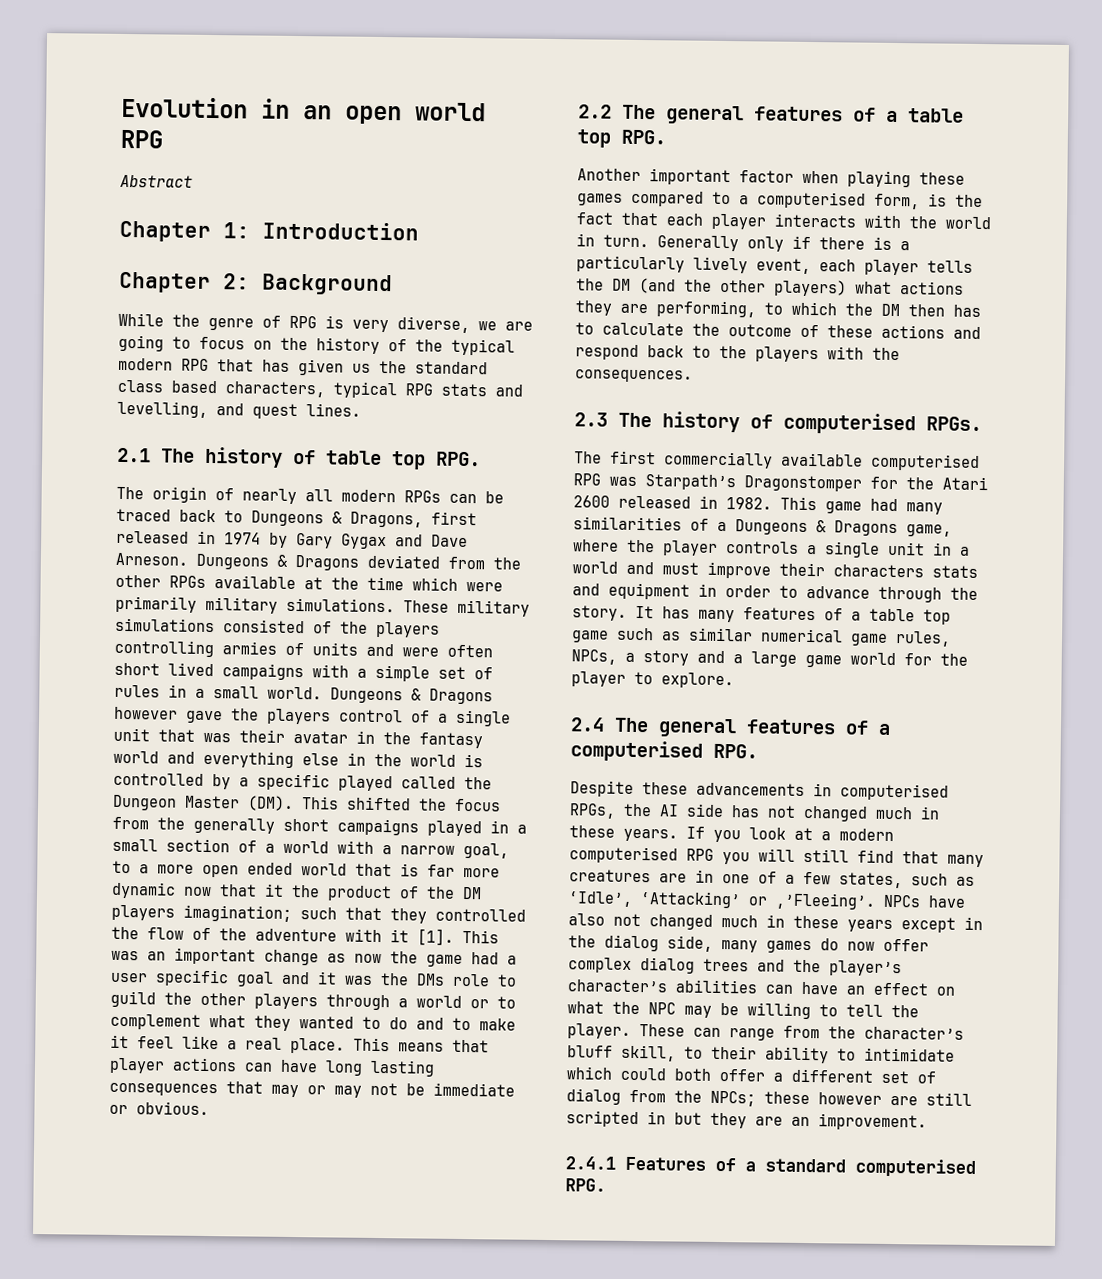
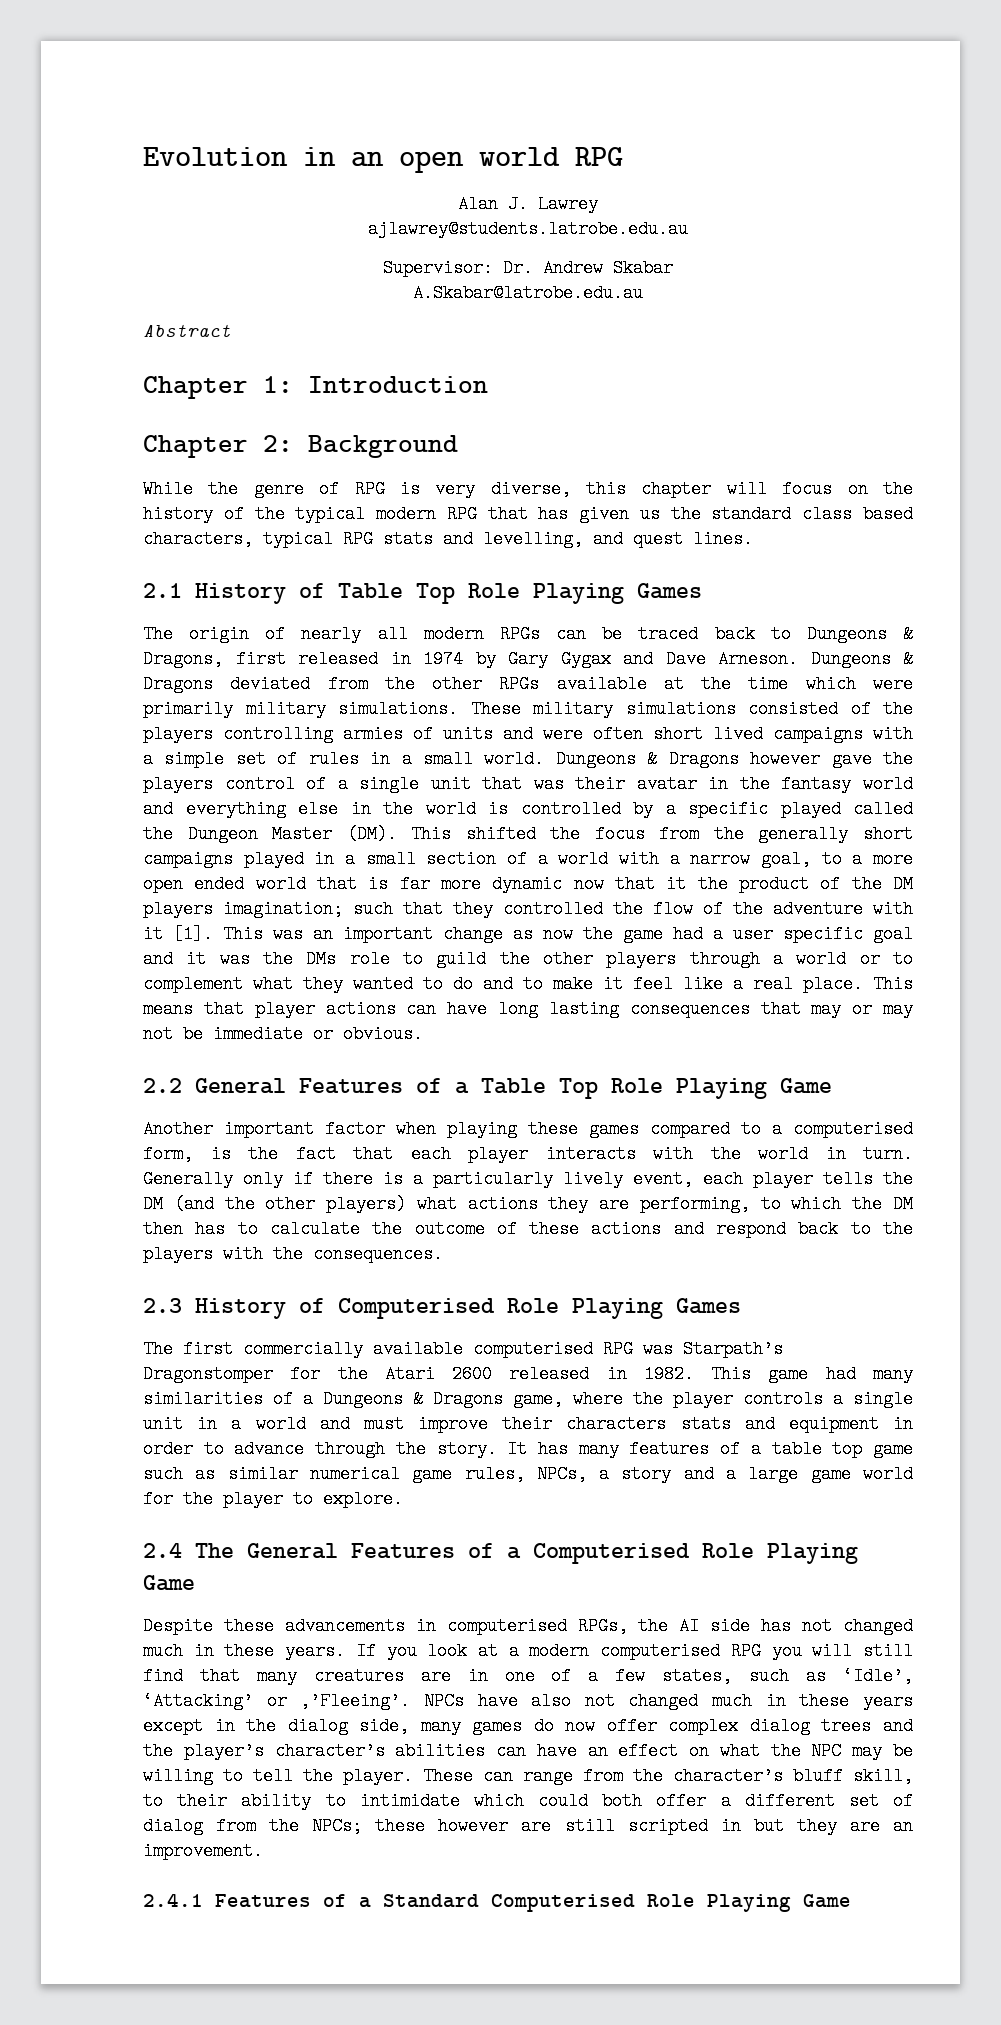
+ Alan J. Lawrey
+ ajlawrey@students.latrobe.edu.au
+ Supervisor: Dr. Andrew Skabar
+ A.Skabar@latrobe.edu.au
- While the genre of RPG is very diverse, we are going to focus on the history of the typical modern RPG that has given us the standard class based characters, typical RPG stats and levelling, and quest lines.
+ While the genre of RPG is very diverse, this chapter will focus on the history of the typical modern RPG that has given us the standard class based characters, typical RPG stats and levelling, and quest lines.
- 2.1 The history of table top RPG.
+ 2.1 History of Table Top Role Playing Games
- 2.2 The general features of a table top RPG.
+ 2.2 General Features of a Table Top Role Playing Game
- 2.3 The history of computerised RPGs.
+ 2.3 History of Computerised Role Playing Games
- 2.4 The general features of a computerised RPG.
+ 2.4 The General Features of a Computerised Role Playing Game
- 2.4.1 Features of a standard computerised RPG.
+ 2.4.1 Features of a Standard Computerised Role Playing Game

